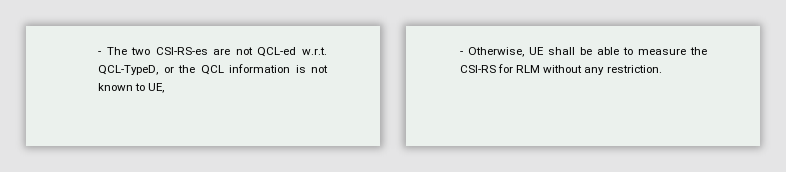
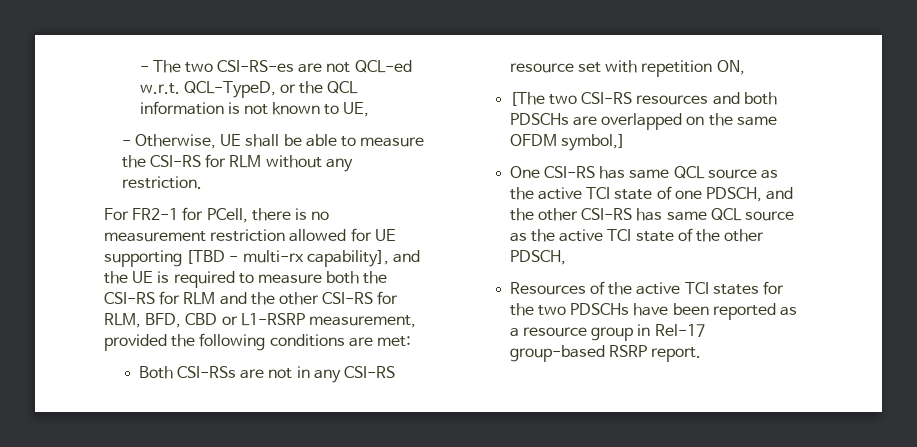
+ For FR2-1 for PCell, there is no measurement restriction allowed for UE supporting [TBD - multi-rx capability], and the UE is required to measure both the CSI-RS for RLM and the other CSI-RS for RLM, BFD, CBD or L1-RSRP measurement, provided the following conditions are met:
+ Both CSI-RSs are not in any CSI-RS resource set with repetition ON,
+ [The two CSI-RS resources and both PDSCHs are overlapped on the same OFDM symbol,]
+ One CSI-RS has same QCL source as the active TCI state of one PDSCH, and the other CSI-RS has same QCL source as the active TCI state of the other PDSCH,
+ Resources of the active TCI states for the two PDSCHs have been reported as a resource group in Rel-17 group-based RSRP report.

